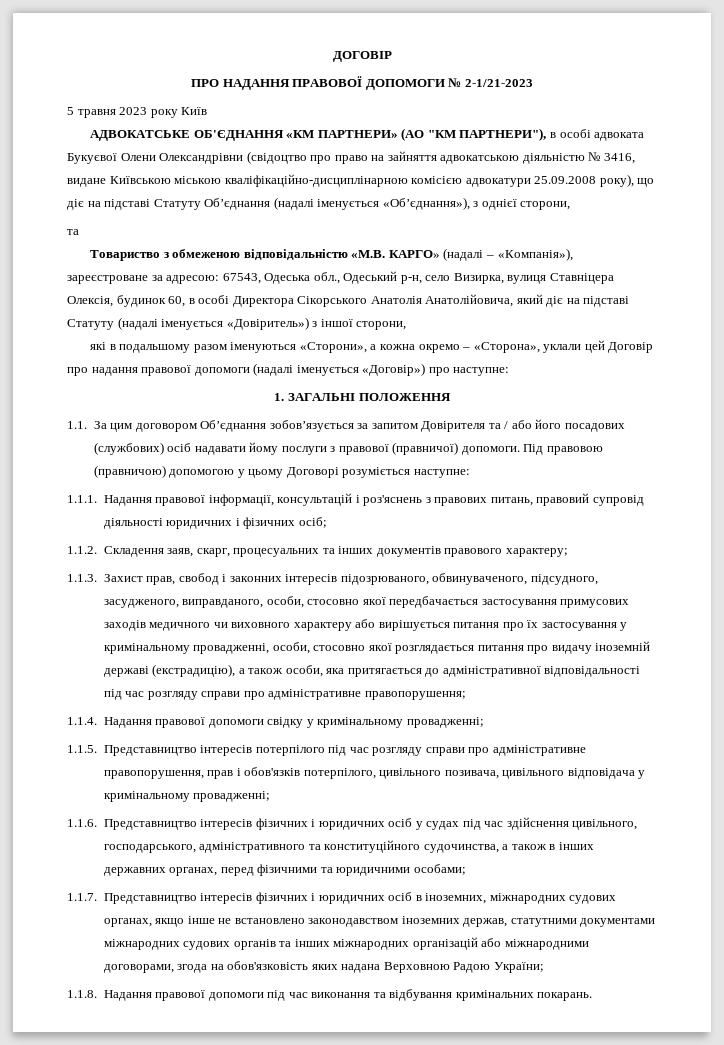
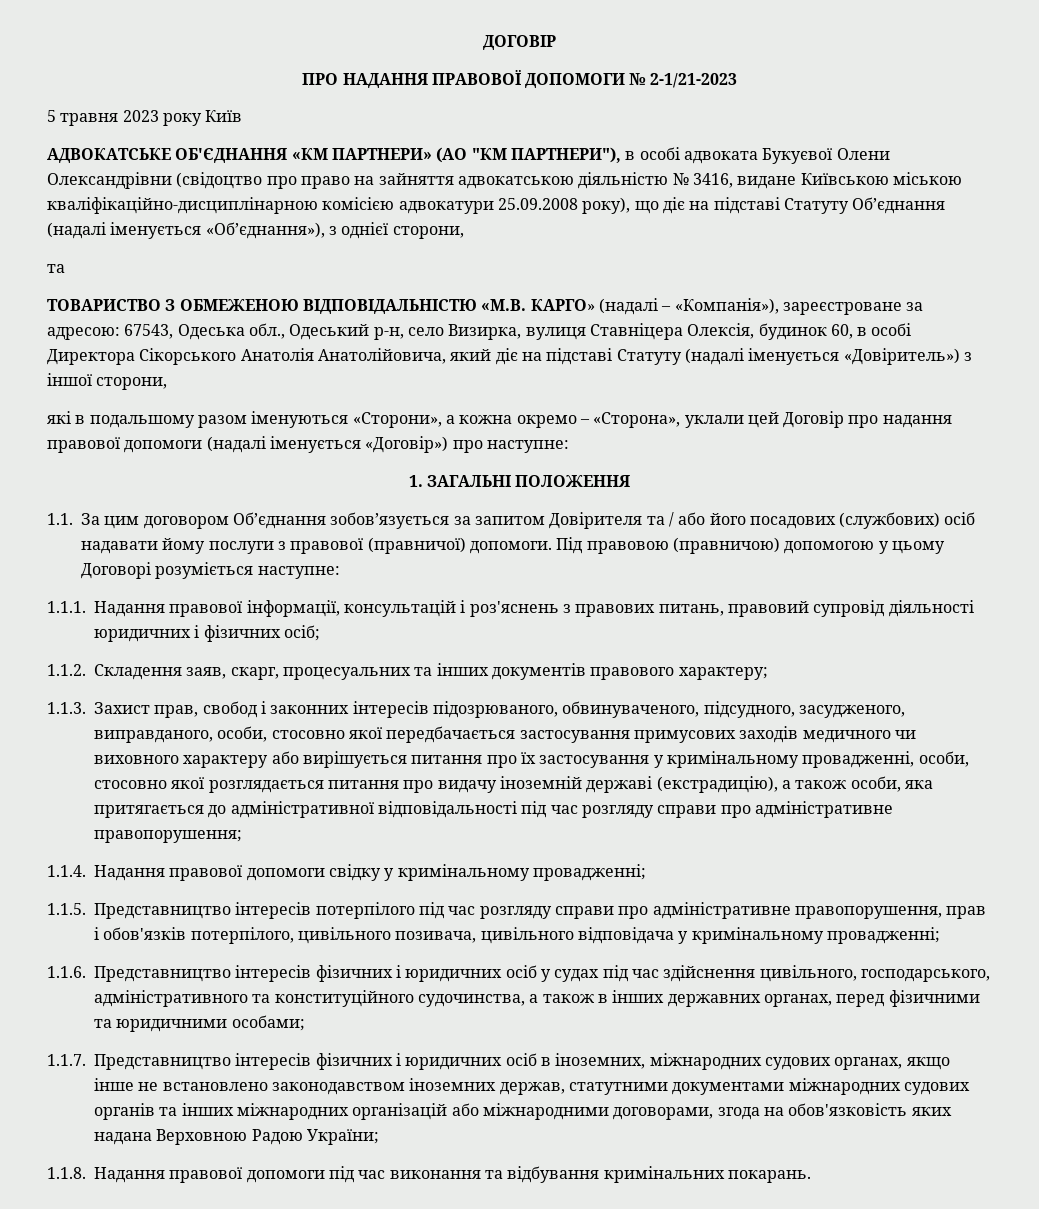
- Товариство з обмеженою відповідальністю «М.В. КАРГО» (надалі – «Компанія»), зареєстроване за адресою: 67543, Одеська обл., Одеський р-н, село Визирка, вулиця Ставніцера Олексія, будинок 60, в особі Директора Сікорського Анатолія Анатолійовича, який діє на підставі Статуту (надалі іменується «Довіритель») з іншої сторони,
+ ТОВАРИСТВО З ОБМЕЖЕНОЮ ВІДПОВІДАЛЬНІСТЮ «М.В. КАРГО» (надалі – «Компанія»), зареєстроване за адресою: 67543, Одеська обл., Одеський р-н, село Визирка, вулиця Ставніцера Олексія, будинок 60, в особі Директора Сікорського Анатолія Анатолійовича, який діє на підставі Статуту (надалі іменується «Довіритель») з іншої сторони,

